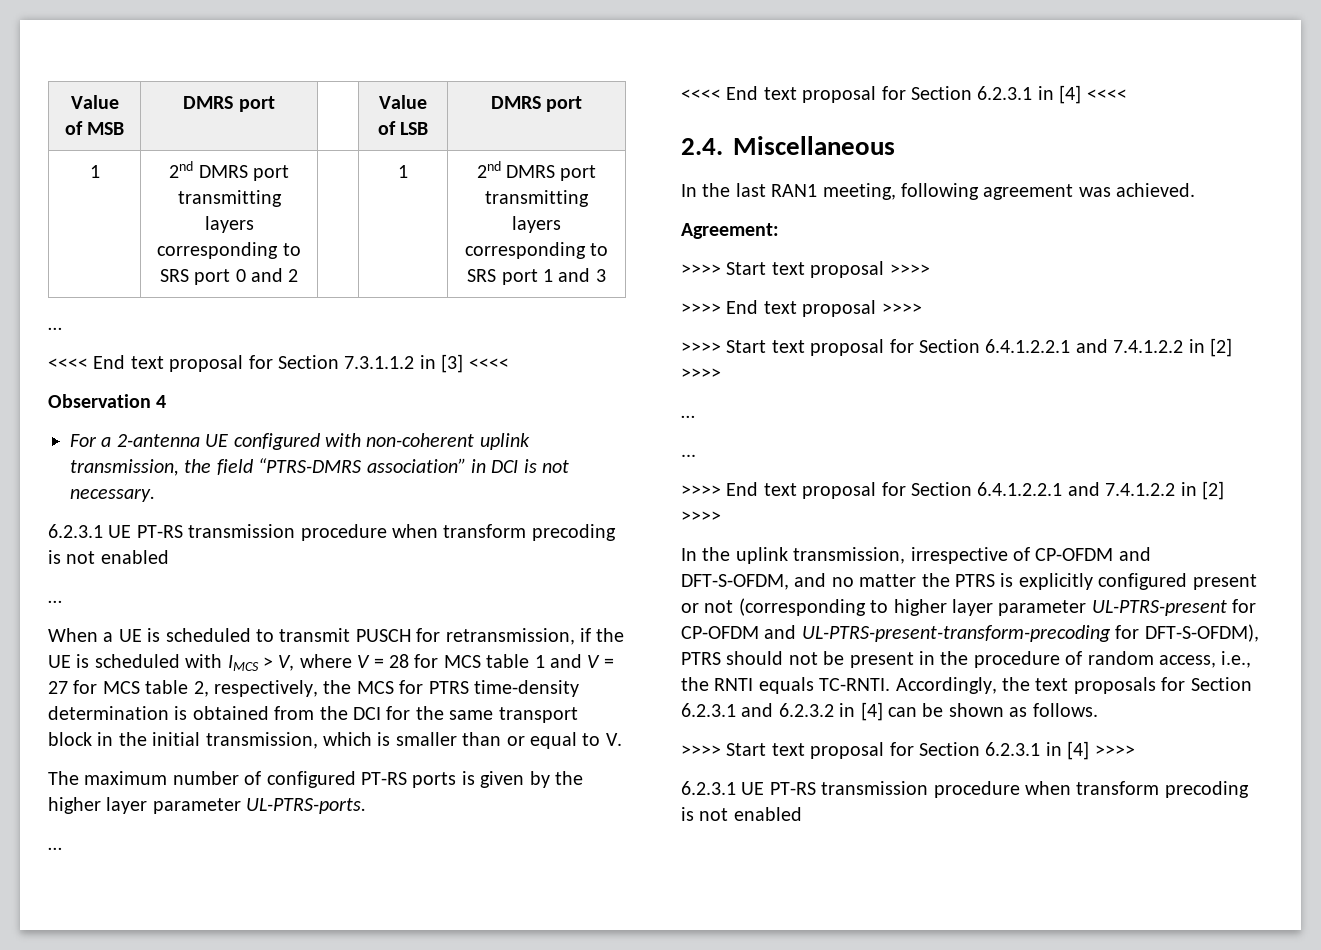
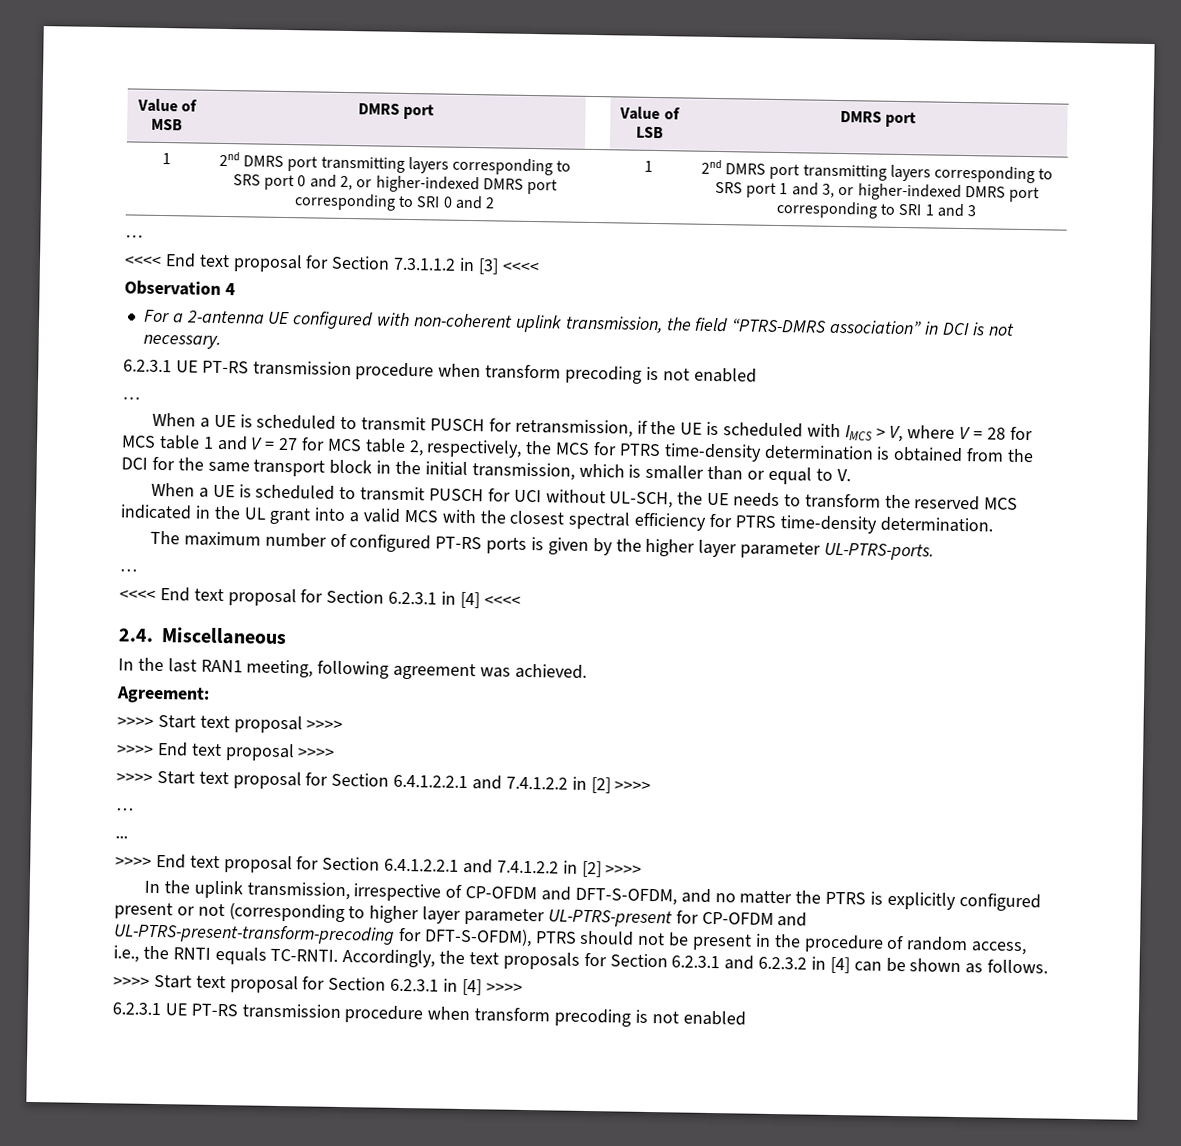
- 2nd DMRS port transmitting layers corresponding to SRS port 0 and 2
+ 2nd DMRS port transmitting layers corresponding to SRS port 0 and 2, or higher-indexed DMRS port corresponding to SRI 0 and 2
- 2nd DMRS port transmitting layers corresponding to SRS port 1 and 3
+ 2nd DMRS port transmitting layers corresponding to SRS port 1 and 3, or higher-indexed DMRS port corresponding to SRI 1 and 3
+ When a UE is scheduled to transmit PUSCH for UCI without UL-SCH, the UE needs to transform the reserved MCS indicated in the UL grant into a valid MCS with the closest spectral efficiency for PTRS time-density determination.

